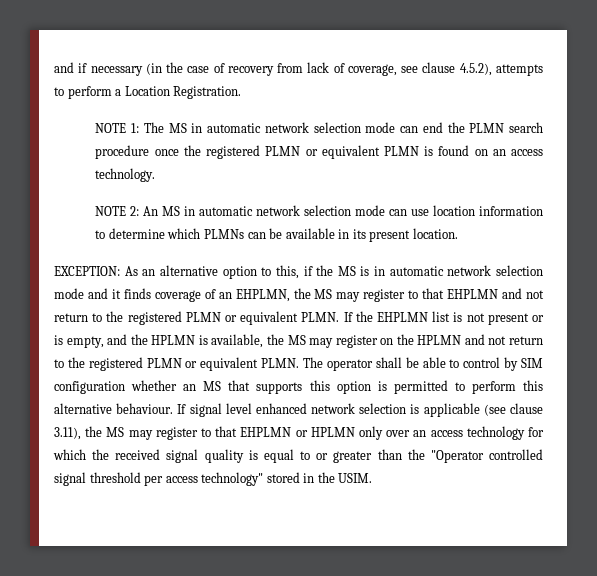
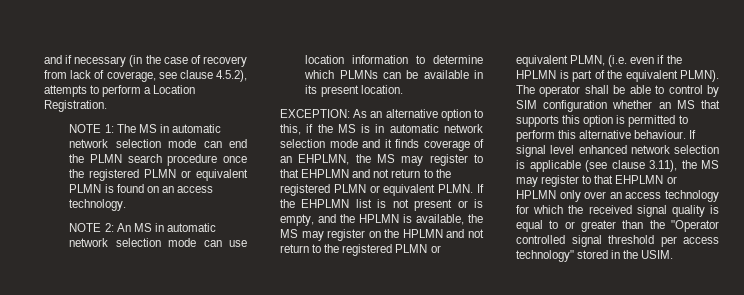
- If the EHPLMN list is not present or is empty, and the HPLMN is available, the MS may register on the HPLMN and not return to the registered PLMN or equivalent PLMN.
+ If the EHPLMN list is not present or is empty, and the HPLMN is available, the MS may register on the HPLMN and not return to the registered PLMN or equivalent PLMN, (i.e. even if the HPLMN is part of the equivalent PLMN).

